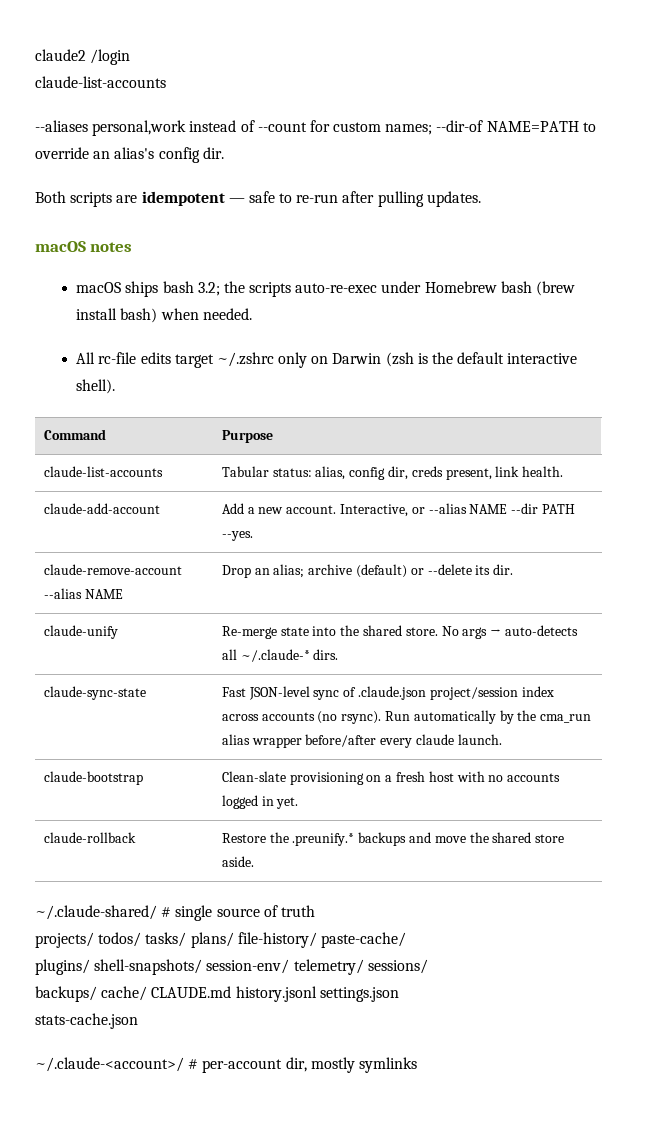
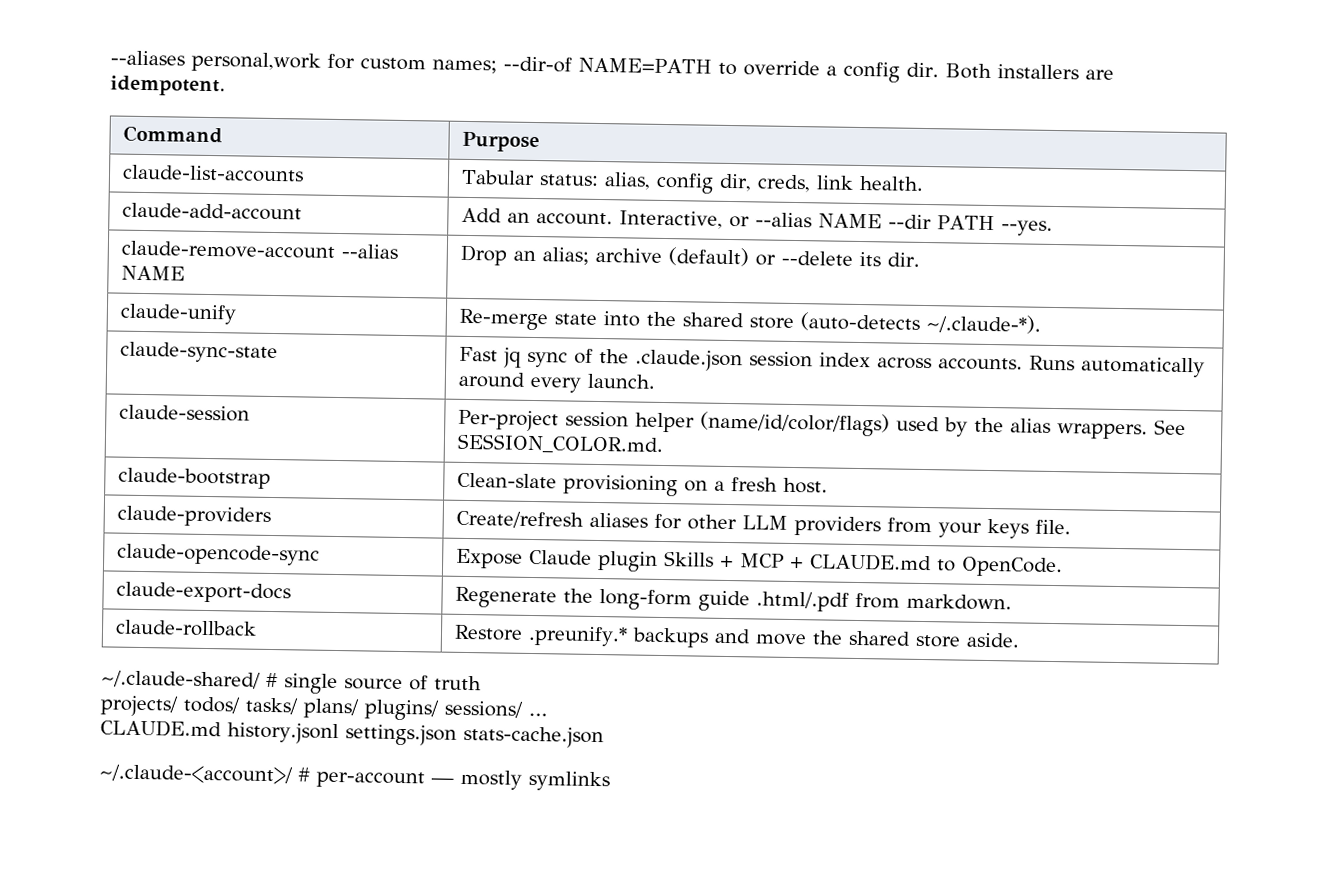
- claude2 /login
- claude-list-accounts
- --aliases personal,work instead of --count for custom names; --dir-of NAME=PATH to override an alias's config dir.
- Both scripts are idempotent — safe to re-run after pulling updates.
- macOS notes
- macOS ships bash 3.2; the scripts auto-re-exec under Homebrew bash (brew install bash) when needed.
- All rc-file edits target ~/.zshrc only on Darwin (zsh is the default interactive shell).
+ --aliases personal,work for custom names; --dir-of NAME=PATH to override a config dir. Both installers are idempotent.
- claude-list-accounts | Tabular status: alias, config dir, creds present, link health.
+ claude-list-accounts | Tabular status: alias, config dir, creds, link health.
- claude-add-account | Add a new account. Interactive, or --alias NAME --dir PATH --yes.
+ claude-add-account | Add an account. Interactive, or --alias NAME --dir PATH --yes.
- claude-unify | Re-merge state into the shared store. No args → auto-detects all ~/.claude-* dirs.
+ claude-unify | Re-merge state into the shared store (auto-detects ~/.claude-*).
- claude-sync-state | Fast JSON-level sync of .claude.json project/session index across accounts (no rsync). Run automatically by the cma_run alias wrapper before/after every claude launch.
+ claude-sync-state | Fast jq sync of the .claude.json session index across accounts. Runs automatically around every launch.
+ claude-session | Per-project session helper (name/id/color/flags) used by the alias wrappers. See SESSION_COLOR.md.
- claude-bootstrap | Clean-slate provisioning on a fresh host with no accounts logged in yet.
+ claude-bootstrap | Clean-slate provisioning on a fresh host.
+ claude-providers | Create/refresh aliases for other LLM providers from your keys file.
+ claude-opencode-sync | Expose Claude plugin Skills + MCP + CLAUDE.md to OpenCode.
+ claude-export-docs | Regenerate the long-form guide .html/.pdf from markdown.
- claude-rollback | Restore the .preunify.* backups and move the shared store aside.
+ claude-rollback | Restore .preunify.* backups and move the shared store aside.
- projects/ todos/ tasks/ plans/ file-history/ paste-cache/
- plugins/ shell-snapshots/ session-env/ telemetry/ sessions/
- backups/ cache/ CLAUDE.md history.jsonl settings.json
- stats-cache.json
+ projects/ todos/ tasks/ plans/ plugins/ sessions/ …
+ CLAUDE.md history.jsonl settings.json stats-cache.json
- ~/.claude-<account>/ # per-account dir, mostly symlinks
+ ~/.claude-<account>/ # per-account — mostly symlinks

